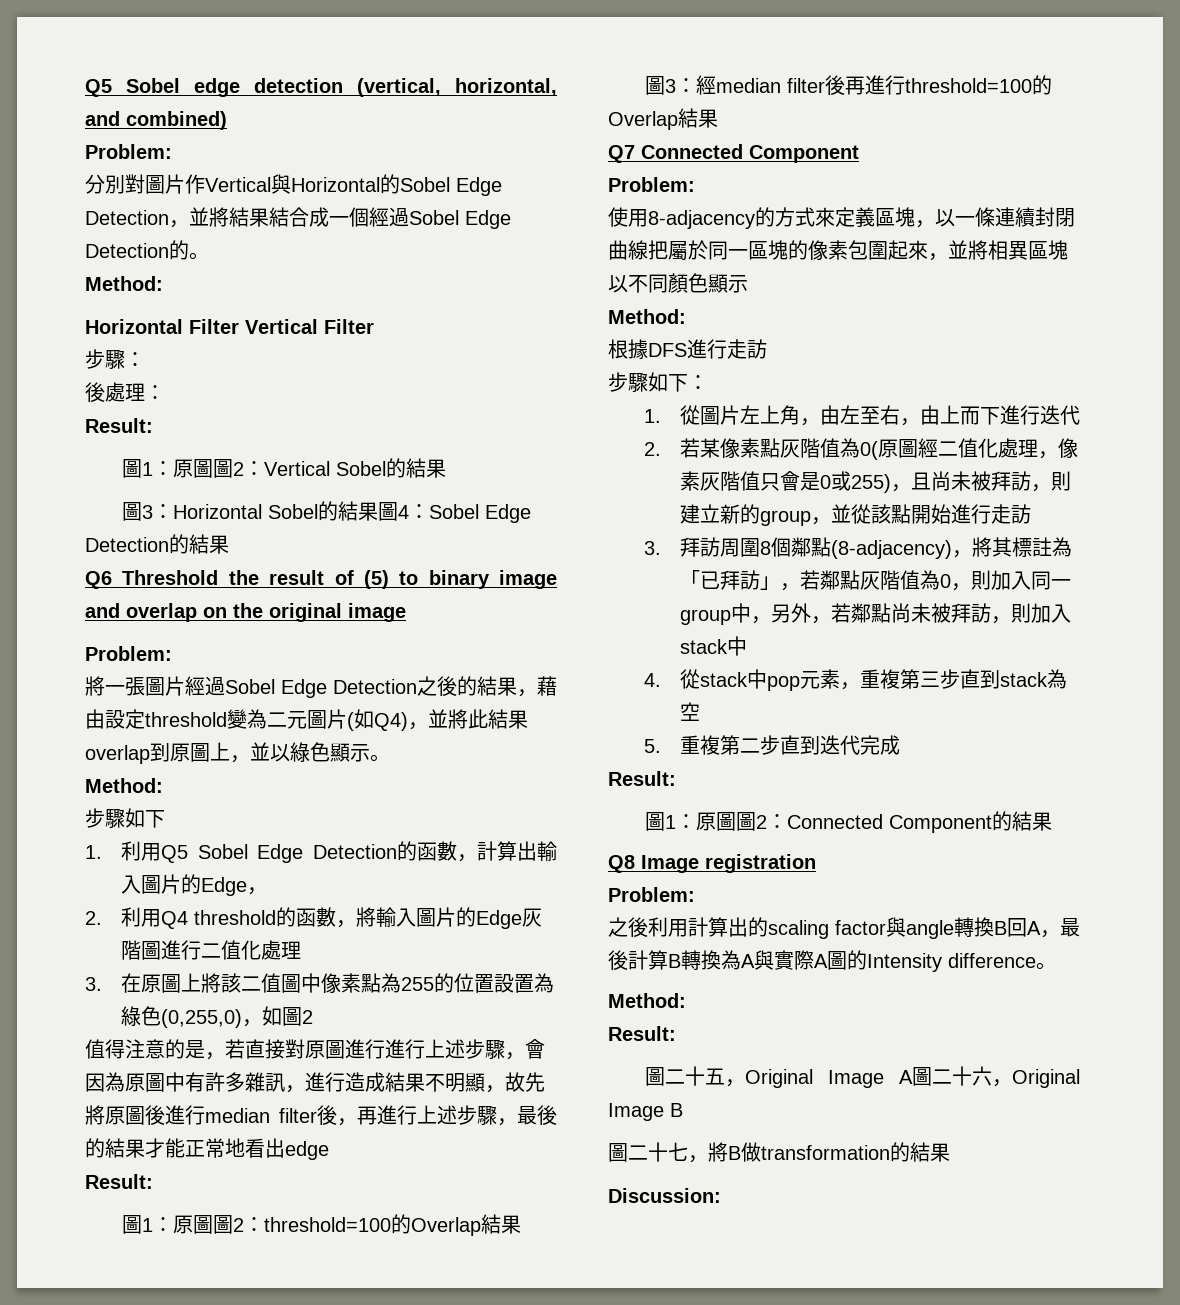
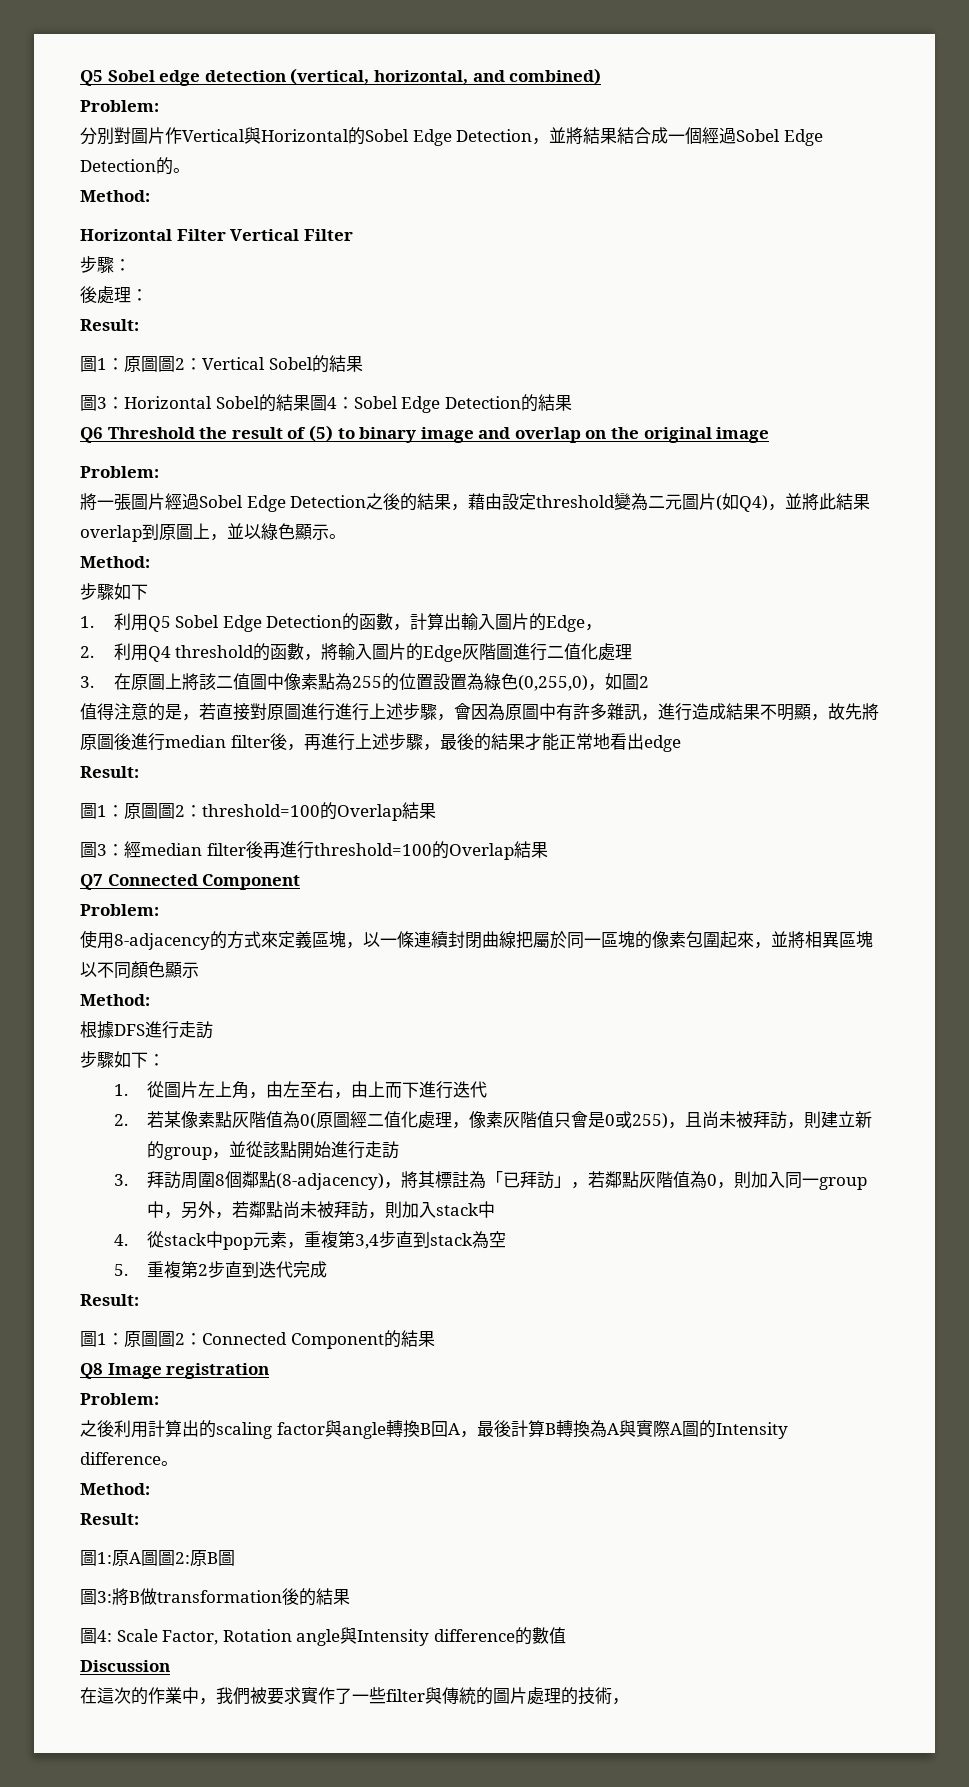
- 4.從stack中pop元素，重複第三步直到stack為空
+ 4.從stack中pop元素，重複第3,4步直到stack為空
- 5.重複第二步直到迭代完成
+ 5.重複第2步直到迭代完成
- 圖二十五，Original Image A圖二十六，Original Image B
- 圖二十七，將B做transformation的結果
- Discussion:
+ 圖1:原A圖圖2:原B圖
+ 圖3:將B做transformation後的結果
+ 圖4: Scale Factor, Rotation angle與Intensity difference的數值
+ Discussion
+ 在這次的作業中，我們被要求實作了一些filter與傳統的圖片處理的技術，

